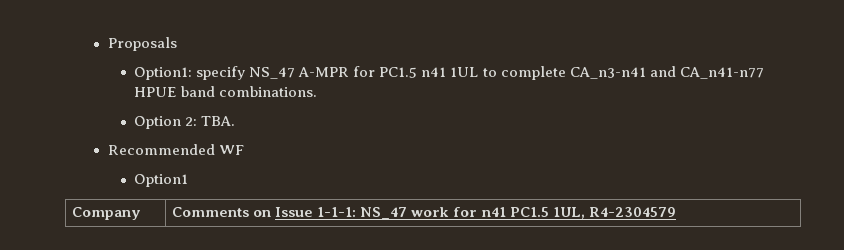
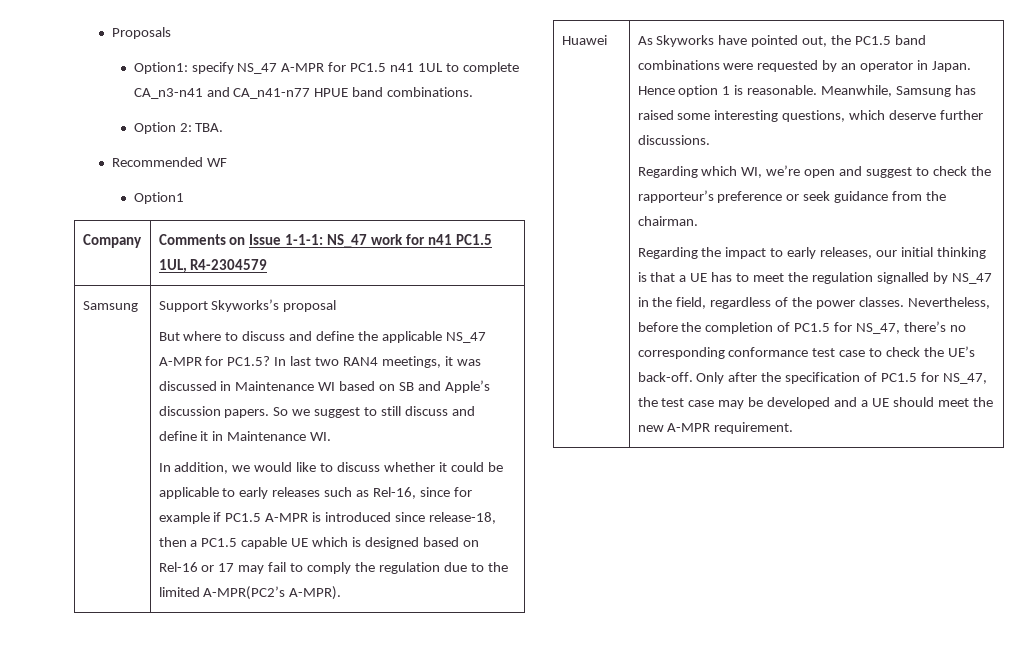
+ Samsung | Support Skyworks’s proposal
+ But where to discuss and define the applicable NS_47 A-MPR for PC1.5? In last two RAN4 meetings, it was discussed in Maintenance WI based on SB and Apple’s discussion papers. So we suggest to still discuss and define it in Maintenance WI.
+ In addition, we would like to discuss whether it could be applicable to early releases such as Rel-16, since for example if PC1.5 A-MPR is introduced since release-18, then a PC1.5 capable UE which is designed based on Rel-16 or 17 may fail to comply the regulation due to the limited A-MPR(PC2’s A-MPR).
+ Huawei | As Skyworks have pointed out, the PC1.5 band combinations were requested by an operator in Japan. Hence option 1 is reasonable. Meanwhile, Samsung has raised some interesting questions, which deserve further discussions.
+ Regarding which WI, we’re open and suggest to check the rapporteur’s preference or seek guidance from the chairman.
+ Regarding the impact to early releases, our initial thinking is that a UE has to meet the regulation signalled by NS_47 in the field, regardless of the power classes. Nevertheless, before the completion of PC1.5 for NS_47, there’s no corresponding conformance test case to check the UE’s back-off. Only after the specification of PC1.5 for NS_47, the test case may be developed and a UE should meet the new A-MPR requirement.

